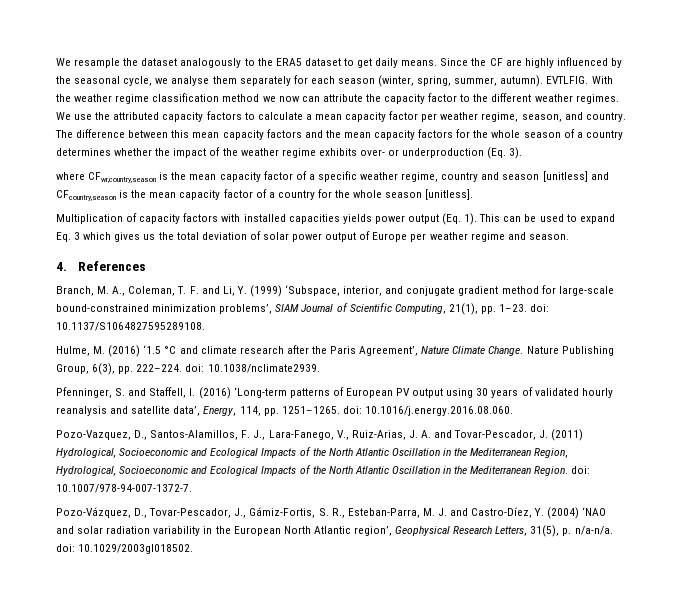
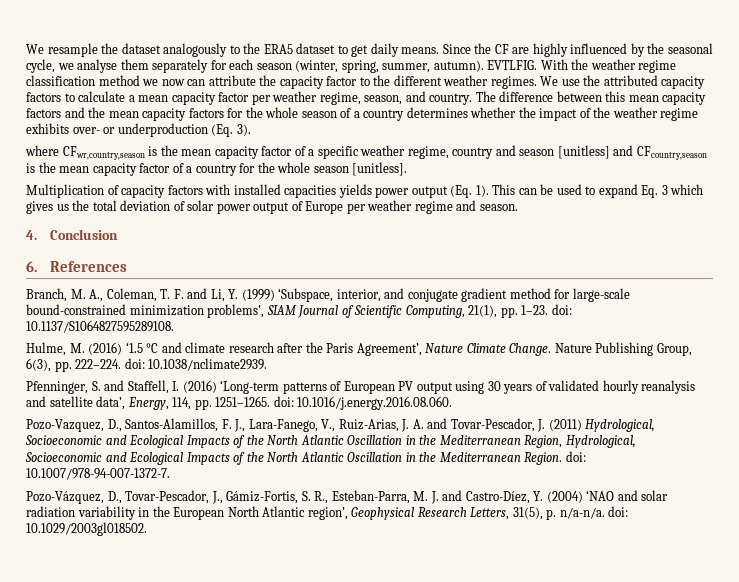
- 4. References
+ 4. Conclusion
+ 6. References

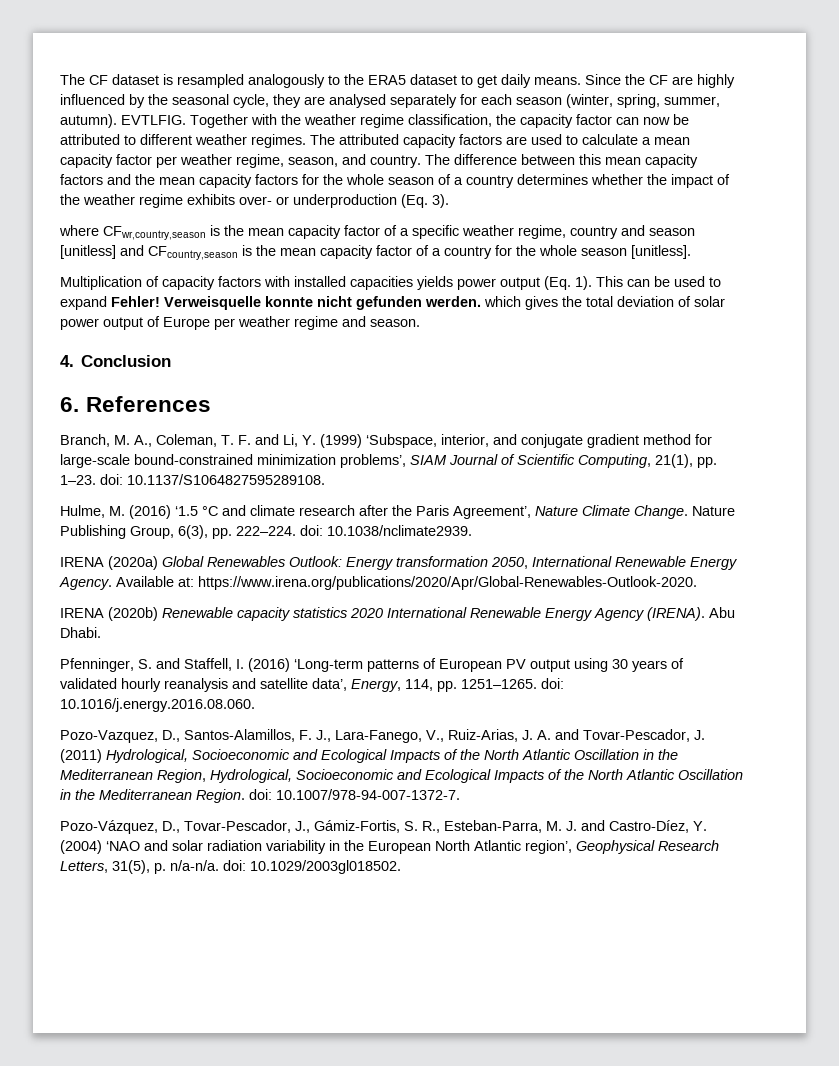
- We resample the dataset analogously to the ERA5 dataset to get daily means.
+ The CF dataset is resampled analogously to the ERA5 dataset to get daily means.
- Since the CF are highly influenced by the seasonal cycle, we analyse them separately for each season (winter, spring, summer, autumn).
+ Since the CF are highly influenced by the seasonal cycle, they are analysed separately for each season (winter, spring, summer, autumn).
- With the weather regime classification method we now can attribute the capacity factor to the different weather regimes. We use the attributed capacity factors to calculate a mean capacity factor per weather regime, season, and country.
+ Together with the weather regime classification, the capacity factor can now be attributed to different weather regimes. The attributed capacity factors are used to calculate a mean capacity factor per weather regime, season, and country.
- This can be used to expand Eq. 3 which gives us the total deviation of solar power output of Europe per weather regime and season.
+ This can be used to expand Fehler! Verweisquelle konnte nicht gefunden werden. which gives the total deviation of solar power output of Europe per weather regime and season.
+ IRENA (2020a) Global Renewables Outlook: Energy transformation 2050, International Renewable Energy Agency. Available at: https://www.irena.org/publications/2020/Apr/Global-Renewables-Outlook-2020.
+ IRENA (2020b) Renewable capacity statistics 2020 International Renewable Energy Agency (IRENA). Abu Dhabi.

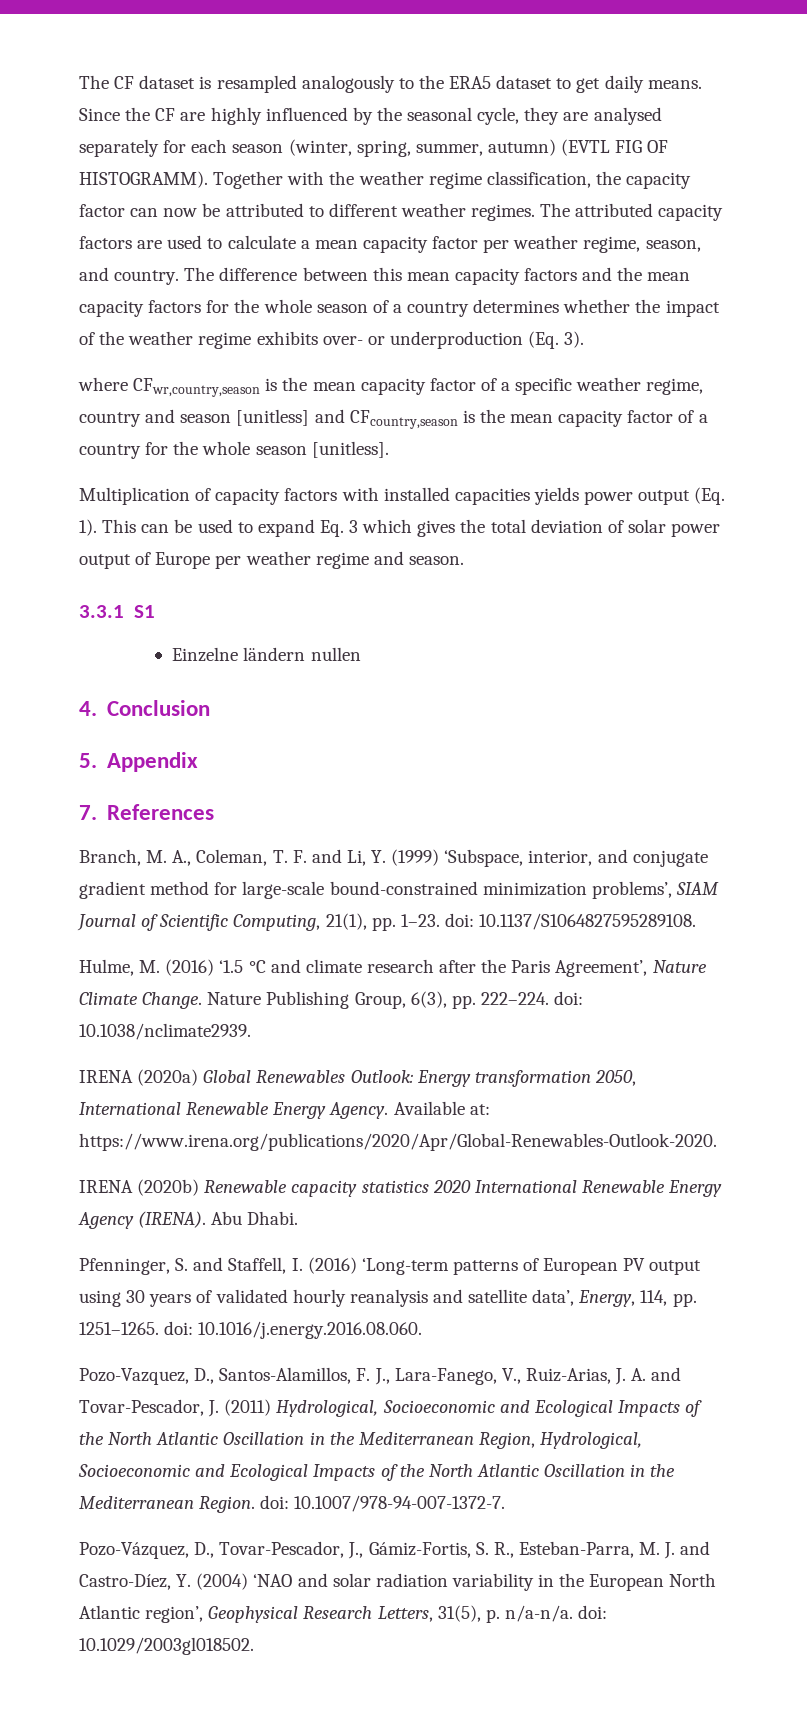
- Since the CF are highly influenced by the seasonal cycle, they are analysed separately for each season (winter, spring, summer, autumn). EVTLFIG.
+ Since the CF are highly influenced by the seasonal cycle, they are analysed separately for each season (winter, spring, summer, autumn) (EVTL FIG OF HISTOGRAMM).
- This can be used to expand Fehler! Verweisquelle konnte nicht gefunden werden. which gives the total deviation of solar power output of Europe per weather regime and season.
+ This can be used to expand Eq. 3 which gives the total deviation of solar power output of Europe per weather regime and season.
+ 3.3.1 S1
+ Einzelne ländern nullen
  4. Conclusion
- 6. References
+ 5. Appendix
+ 7. References

